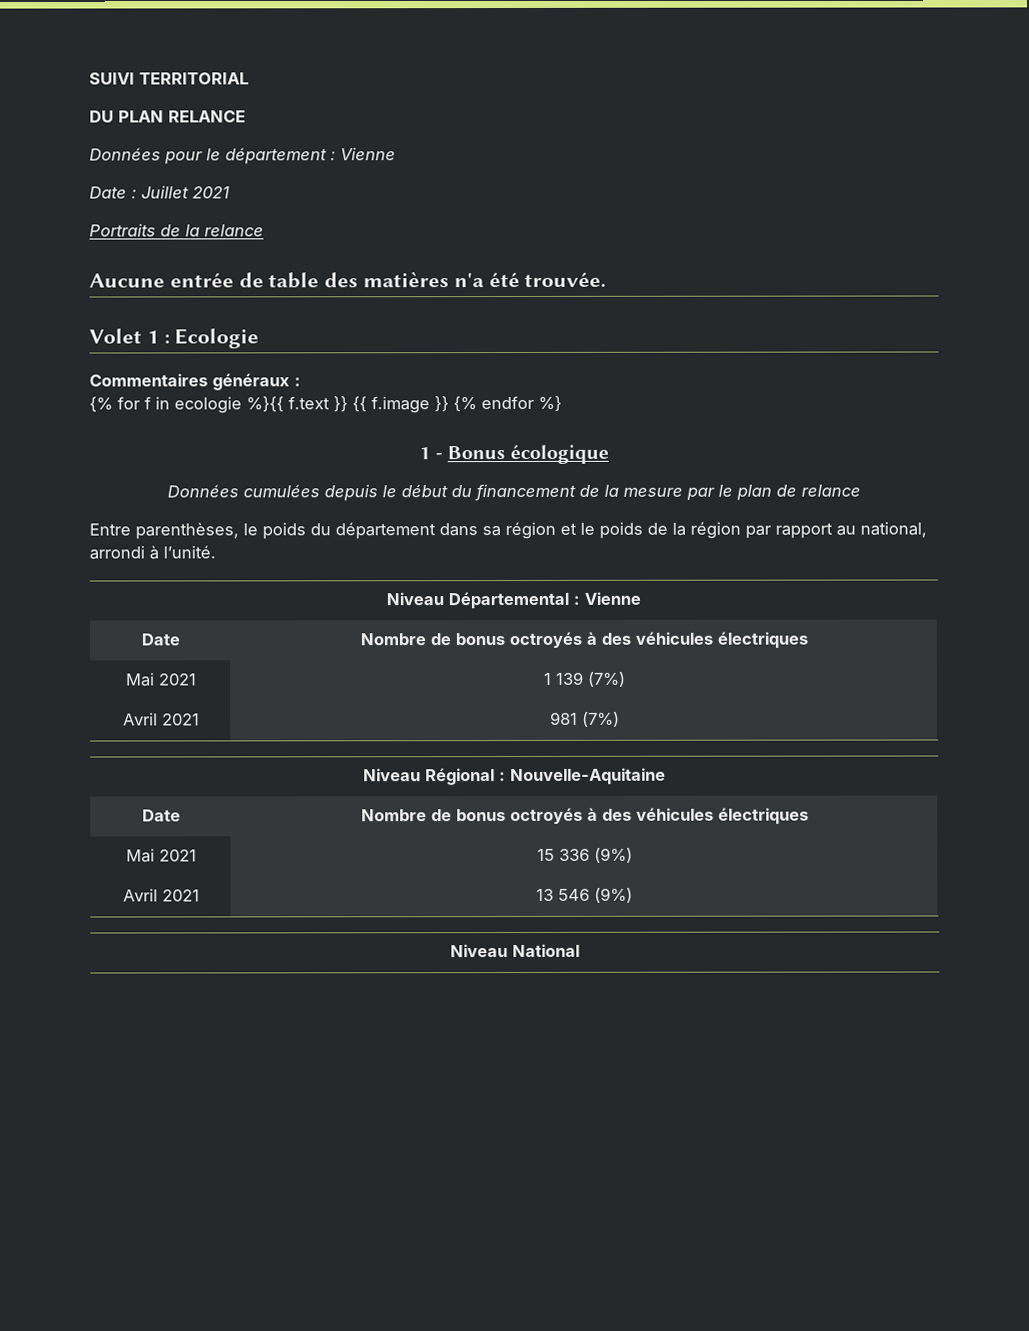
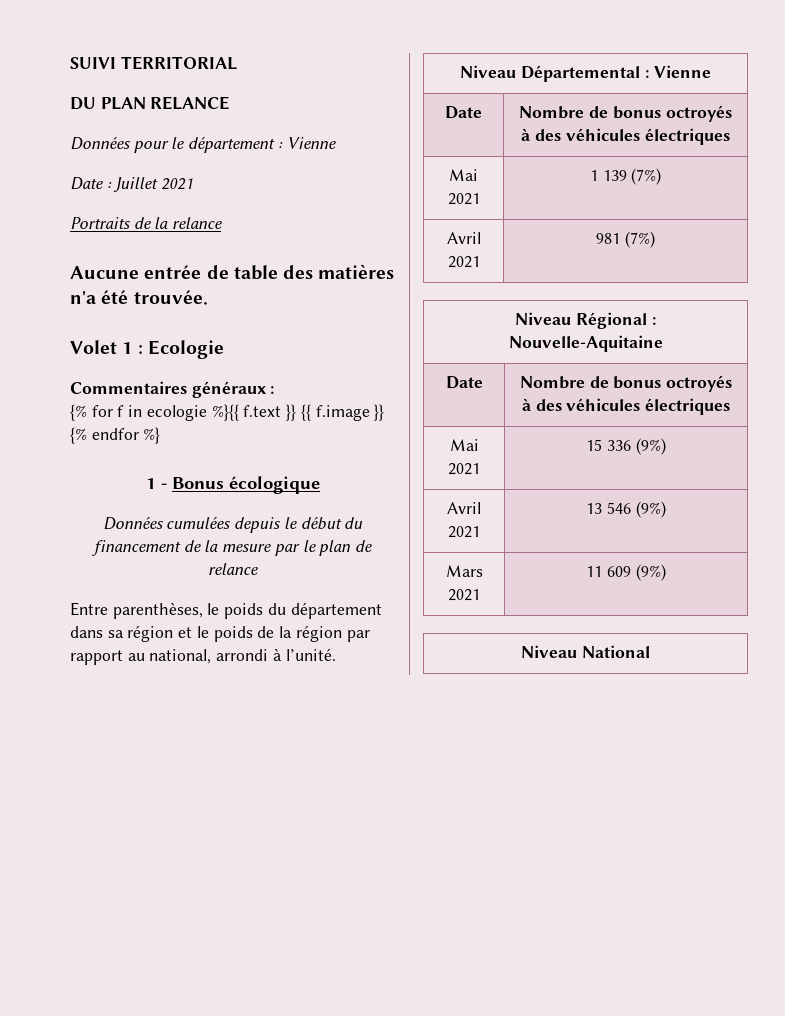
+ Mars 2021 | 11 609 (9%)

